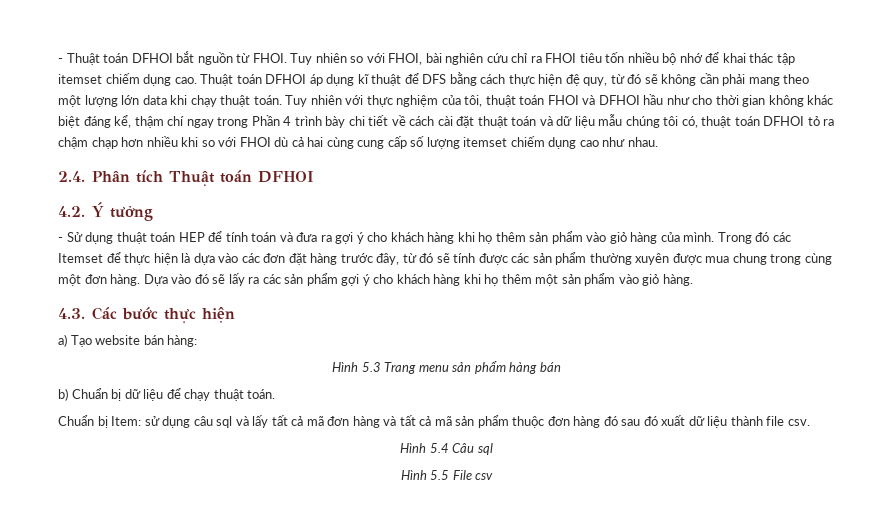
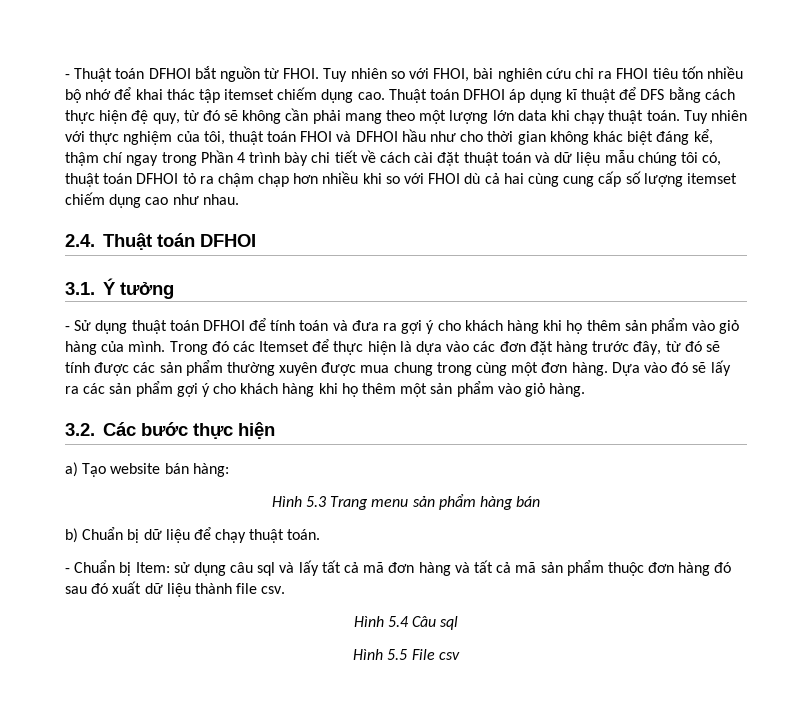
- 2.4. Phân tích Thuật toán DFHOI
+ 2.4. Thuật toán DFHOI
- 4.2. Ý tưởng
+ 3.1. Ý tưởng
- - Sử dụng thuật toán HEP để tính toán và đưa ra gợi ý cho khách hàng khi họ thêm sản phẩm vào giỏ hàng của mình.
+ - Sử dụng thuật toán DFHOI để tính toán và đưa ra gợi ý cho khách hàng khi họ thêm sản phẩm vào giỏ hàng của mình.
- 4.3. Các bước thực hiện
+ 3.2. Các bước thực hiện
- Chuẩn bị Item: sử dụng câu sql và lấy tất cả mã đơn hàng và tất cả mã sản phẩm thuộc đơn hàng đó sau đó xuất dữ liệu thành file csv.
+ - Chuẩn bị Item: sử dụng câu sql và lấy tất cả mã đơn hàng và tất cả mã sản phẩm thuộc đơn hàng đó sau đó xuất dữ liệu thành file csv.

